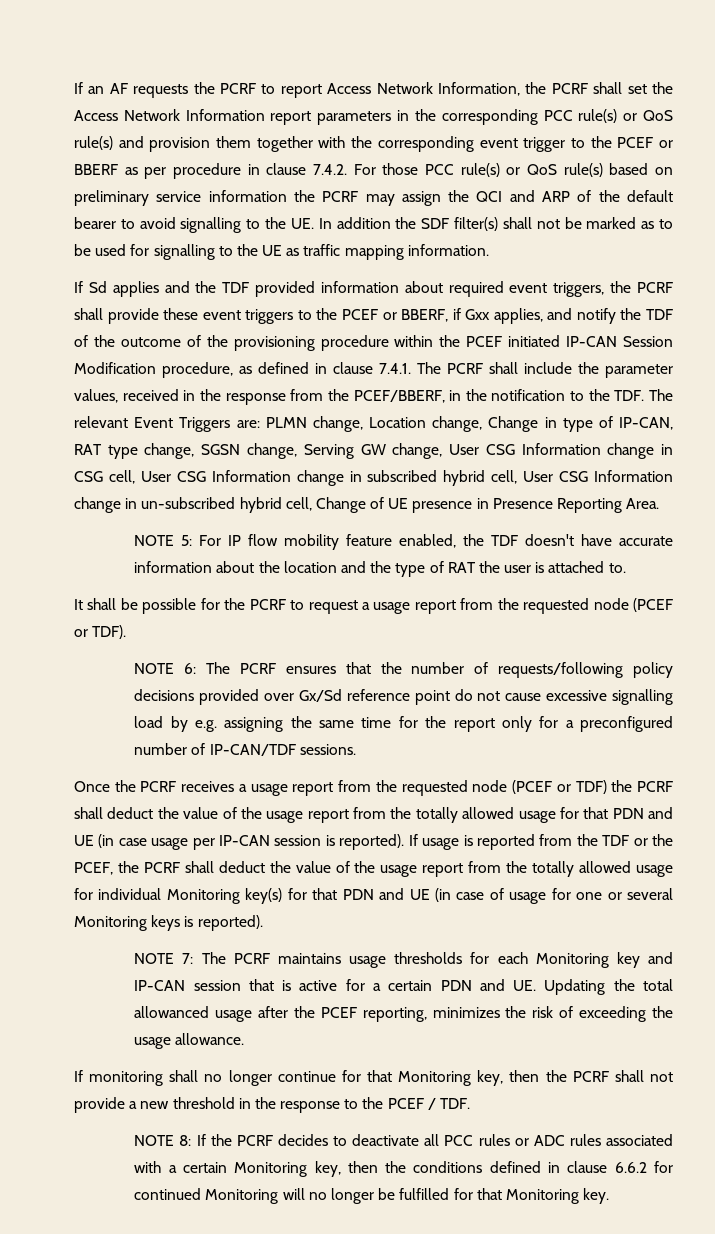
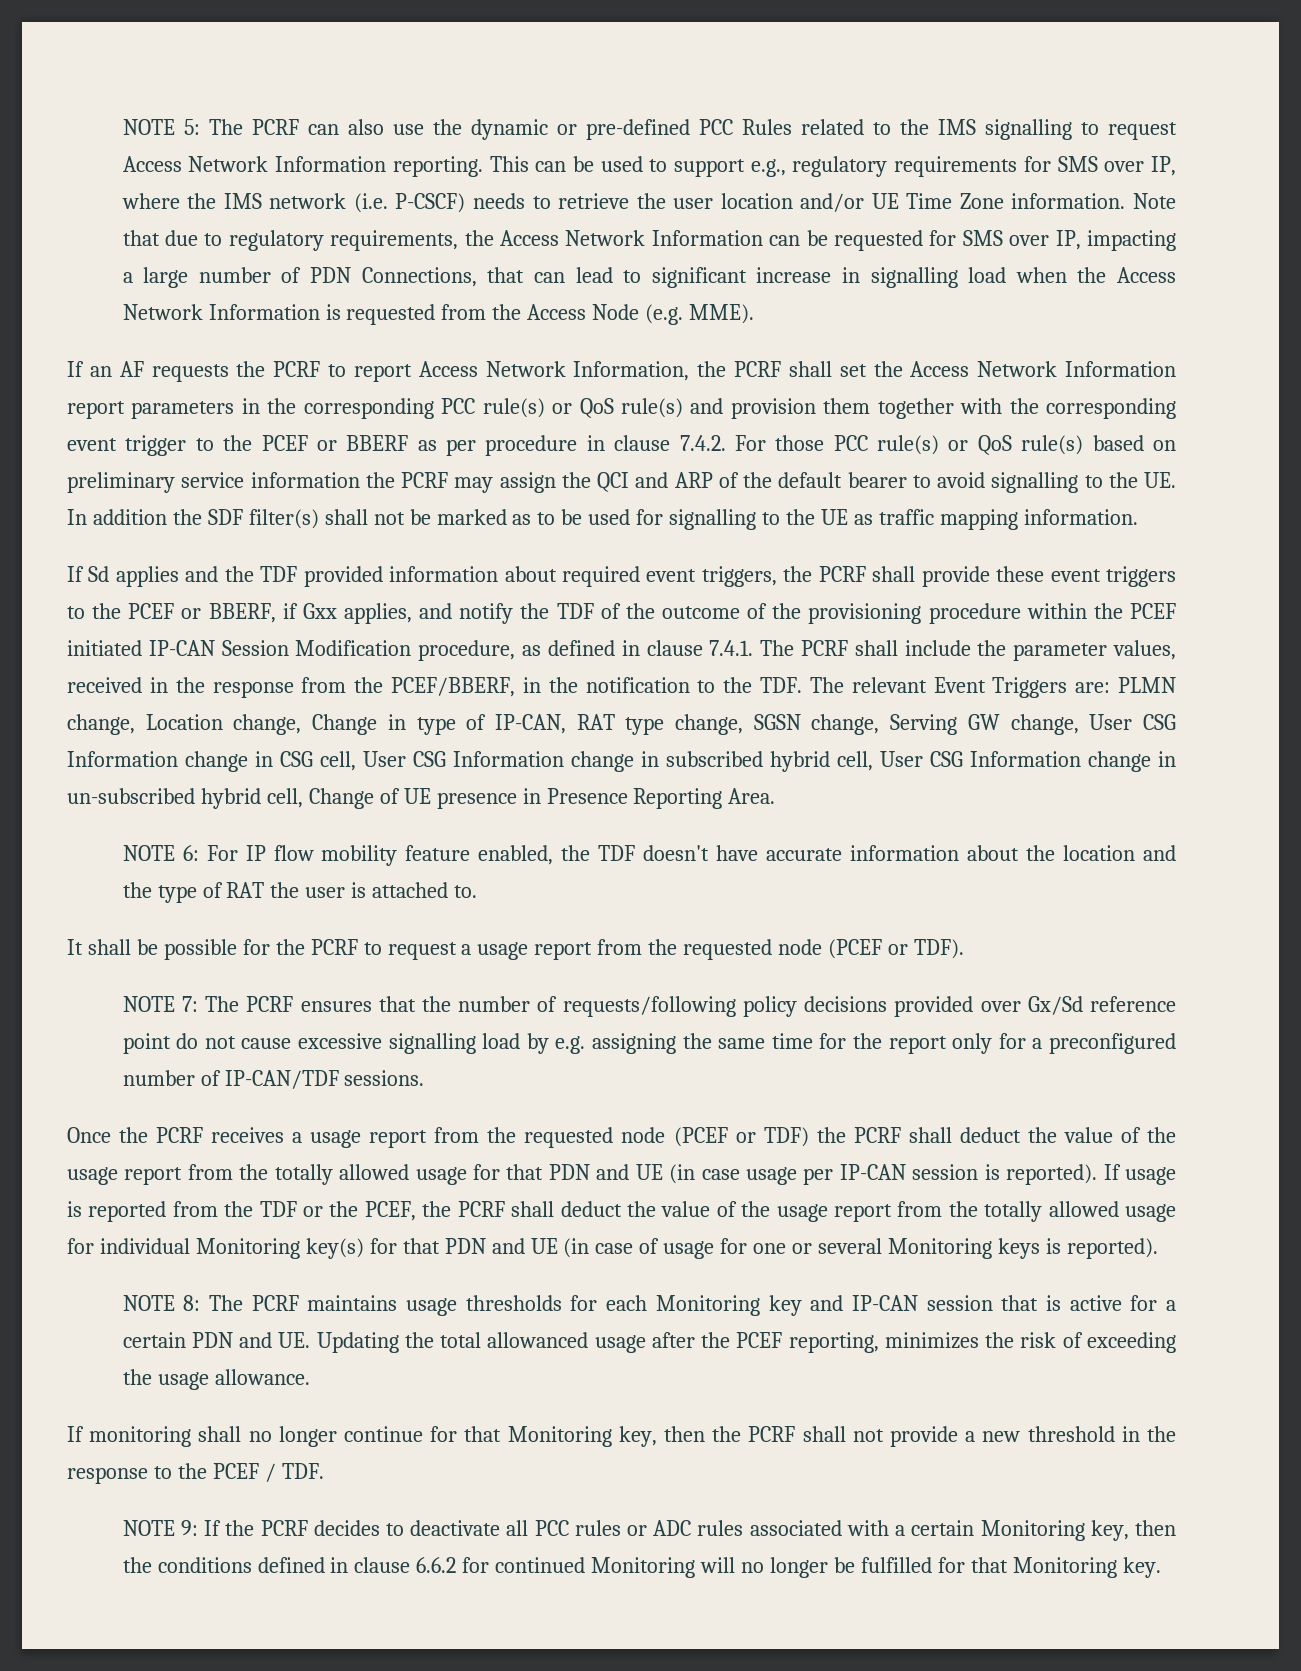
+ NOTE 5: The PCRF can also use the dynamic or pre-defined PCC Rules related to the IMS signalling to request Access Network Information reporting. This can be used to support e.g., regulatory requirements for SMS over IP, where the IMS network (i.e. P-CSCF) needs to retrieve the user location and/or UE Time Zone information. Note that due to regulatory requirements, the Access Network Information can be requested for SMS over IP, impacting a large number of PDN Connections, that can lead to significant increase in signalling load when the Access Network Information is requested from the Access Node (e.g. MME).
- NOTE 5: For IP flow mobility feature enabled, the TDF doesn't have accurate information about the location and the type of RAT the user is attached to.
+ NOTE 6: For IP flow mobility feature enabled, the TDF doesn't have accurate information about the location and the type of RAT the user is attached to.
- NOTE 6: The PCRF ensures that the number of requests/following policy decisions provided over Gx/Sd reference point do not cause excessive signalling load by e.g. assigning the same time for the report only for a preconfigured number of IP-CAN/TDF sessions.
+ NOTE 7: The PCRF ensures that the number of requests/following policy decisions provided over Gx/Sd reference point do not cause excessive signalling load by e.g. assigning the same time for the report only for a preconfigured number of IP-CAN/TDF sessions.
- NOTE 7: The PCRF maintains usage thresholds for each Monitoring key and IP-CAN session that is active for a certain PDN and UE. Updating the total allowanced usage after the PCEF reporting, minimizes the risk of exceeding the usage allowance.
+ NOTE 8: The PCRF maintains usage thresholds for each Monitoring key and IP-CAN session that is active for a certain PDN and UE. Updating the total allowanced usage after the PCEF reporting, minimizes the risk of exceeding the usage allowance.
- NOTE 8: If the PCRF decides to deactivate all PCC rules or ADC rules associated with a certain Monitoring key, then the conditions defined in clause 6.6.2 for continued Monitoring will no longer be fulfilled for that Monitoring key.
+ NOTE 9: If the PCRF decides to deactivate all PCC rules or ADC rules associated with a certain Monitoring key, then the conditions defined in clause 6.6.2 for continued Monitoring will no longer be fulfilled for that Monitoring key.

